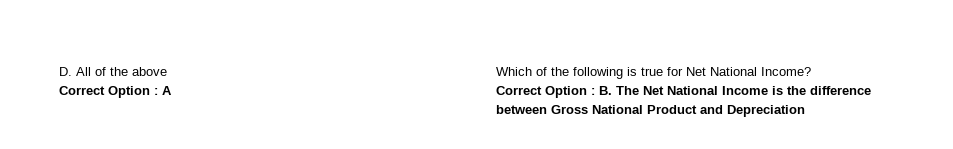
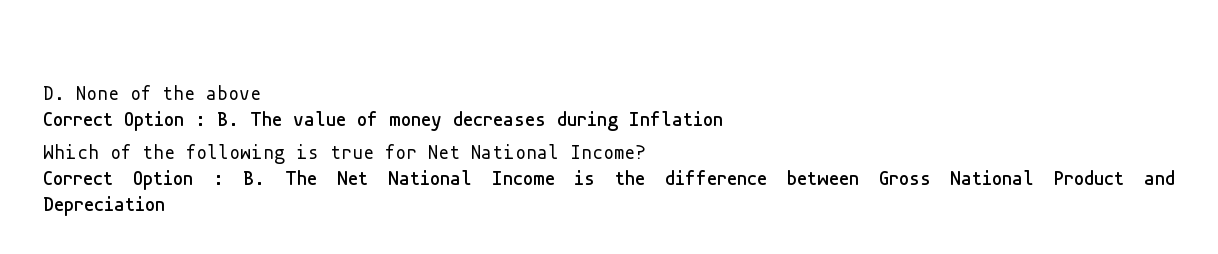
- D. All of the above
+ D. None of the above
- Correct Option : A
+ Correct Option : B. The value of money decreases during Inflation

